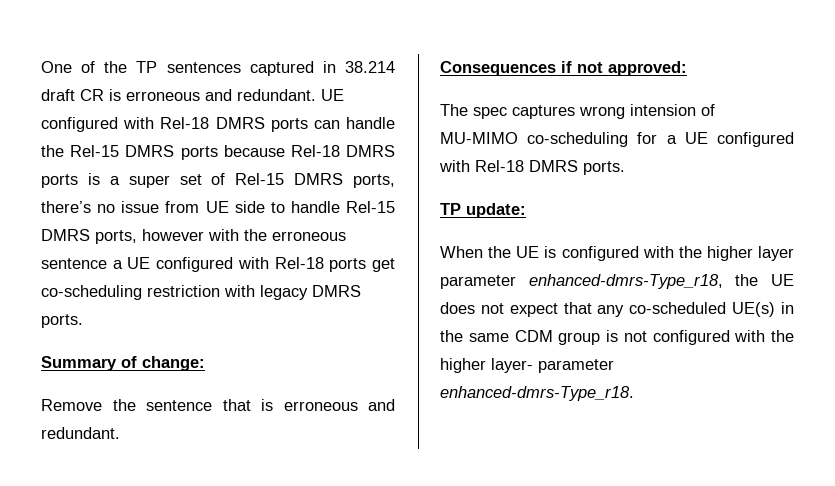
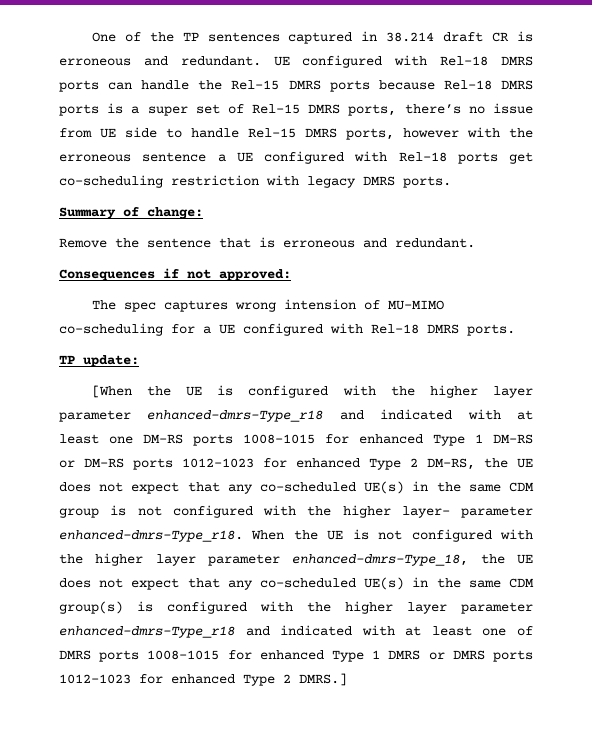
- When the UE is configured with the higher layer parameter enhanced-dmrs-Type_r18, the UE does not expect that any co-scheduled UE(s) in the same CDM group is not configured with the higher layer- parameter enhanced-dmrs-Type_r18.
+ [When the UE is configured with the higher layer parameter enhanced-dmrs-Type_r18 and indicated with at least one DM-RS ports 1008-1015 for enhanced Type 1 DM-RS or DM-RS ports 1012-1023 for enhanced Type 2 DM-RS, the UE does not expect that any co-scheduled UE(s) in the same CDM group is not configured with the higher layer- parameter enhanced-dmrs-Type_r18.
+ When the UE is not configured with the higher layer parameter enhanced-dmrs-Type_18, the UE does not expect that any co-scheduled UE(s) in the same CDM group(s) is configured with the higher layer parameter enhanced-dmrs-Type_r18 and indicated with at least one of DMRS ports 1008-1015 for enhanced Type 1 DMRS or DMRS ports 1012-1023 for enhanced Type 2 DMRS.]

